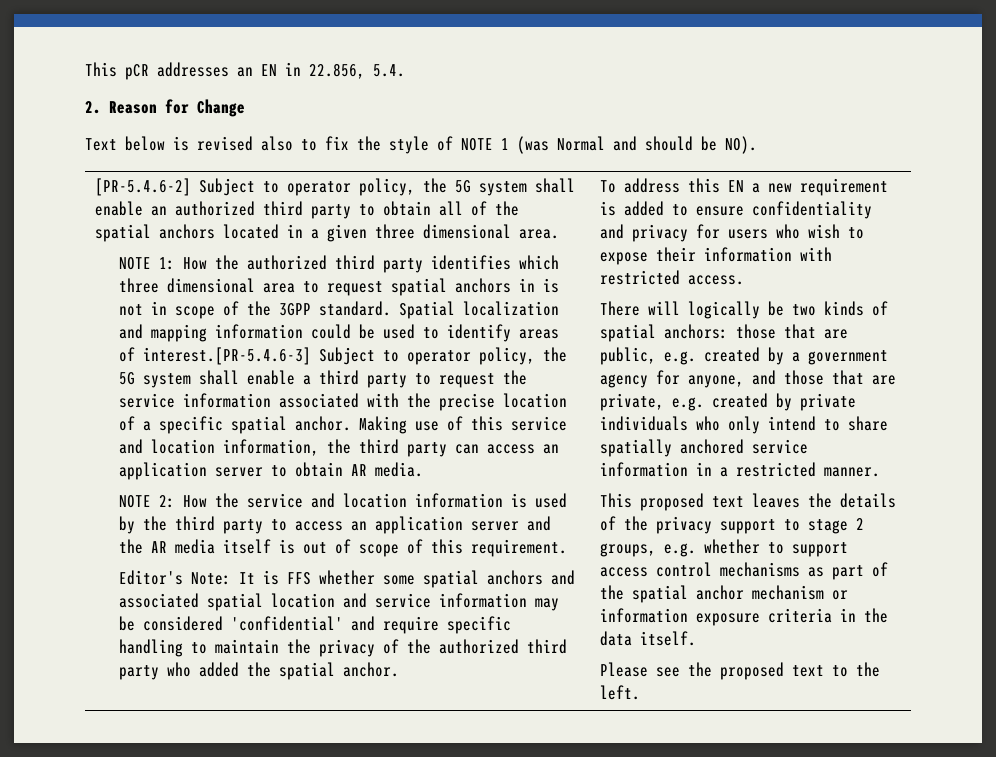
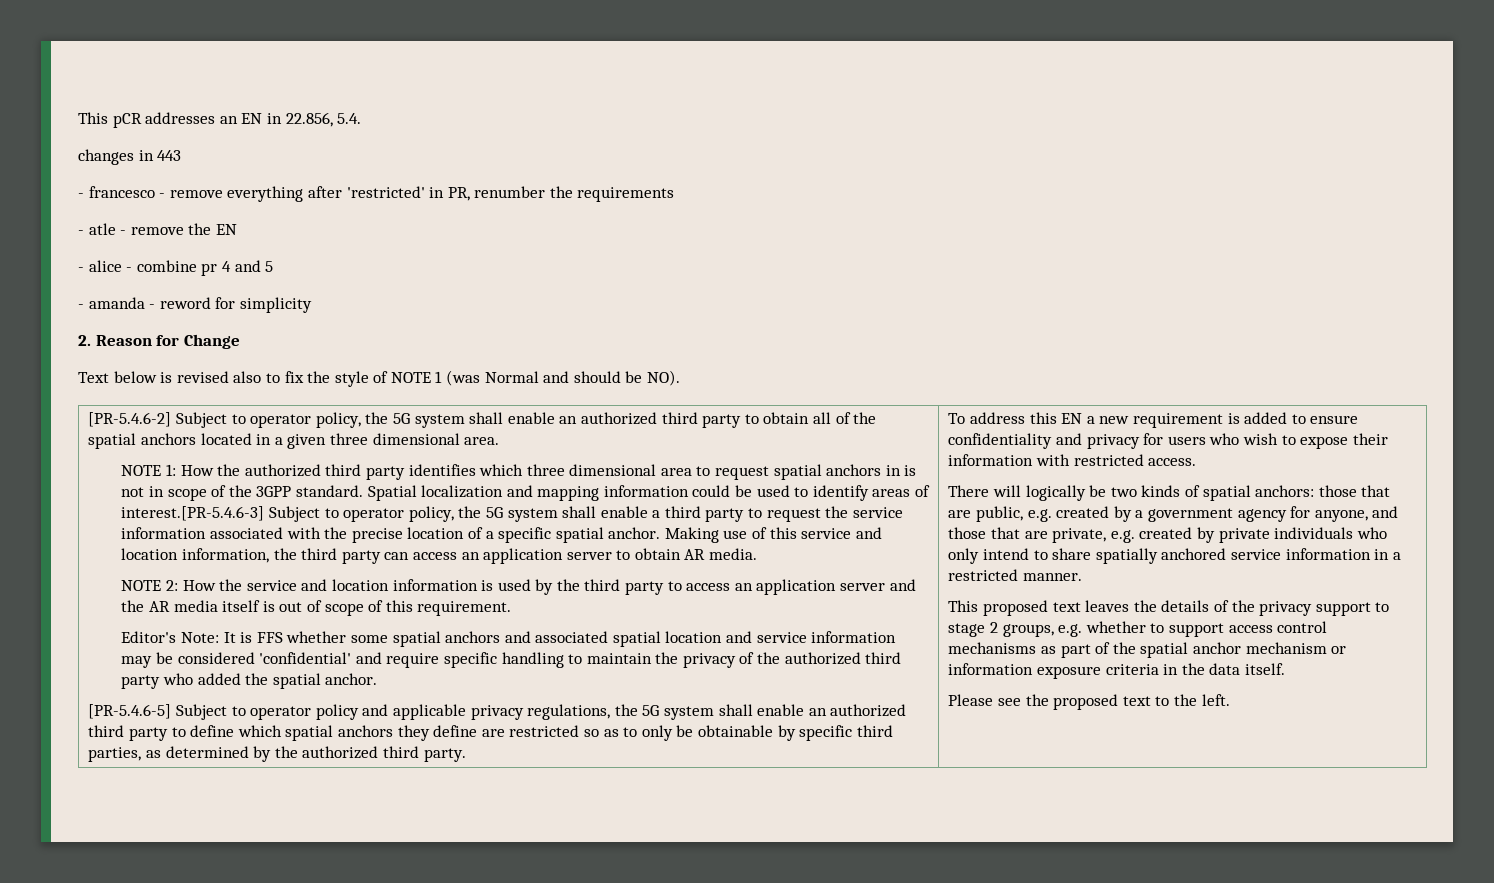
+ changes in 443
+ - francesco - remove everything after 'restricted' in PR, renumber the requirements
+ - atle - remove the EN
+ - alice - combine pr 4 and 5
+ - amanda - reword for simplicity
+ [PR-5.4.6-5] Subject to operator policy and applicable privacy regulations, the 5G system shall enable an authorized third party to define which spatial anchors they define are restricted so as to only be obtainable by specific third parties, as determined by the authorized third party.

